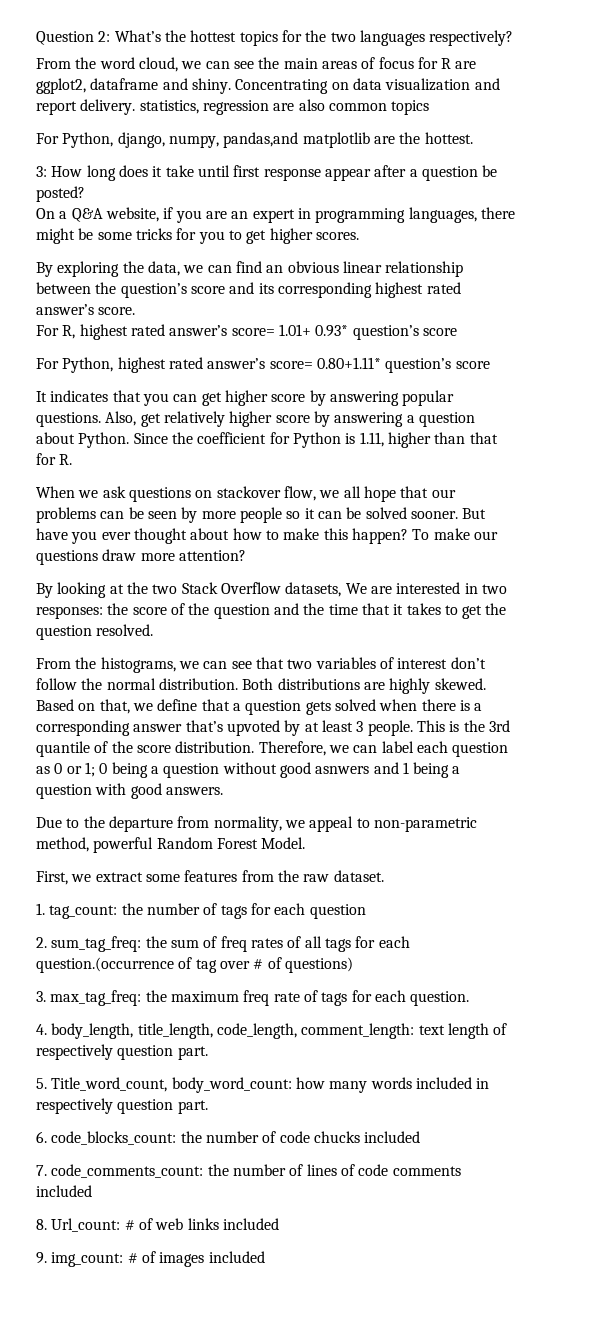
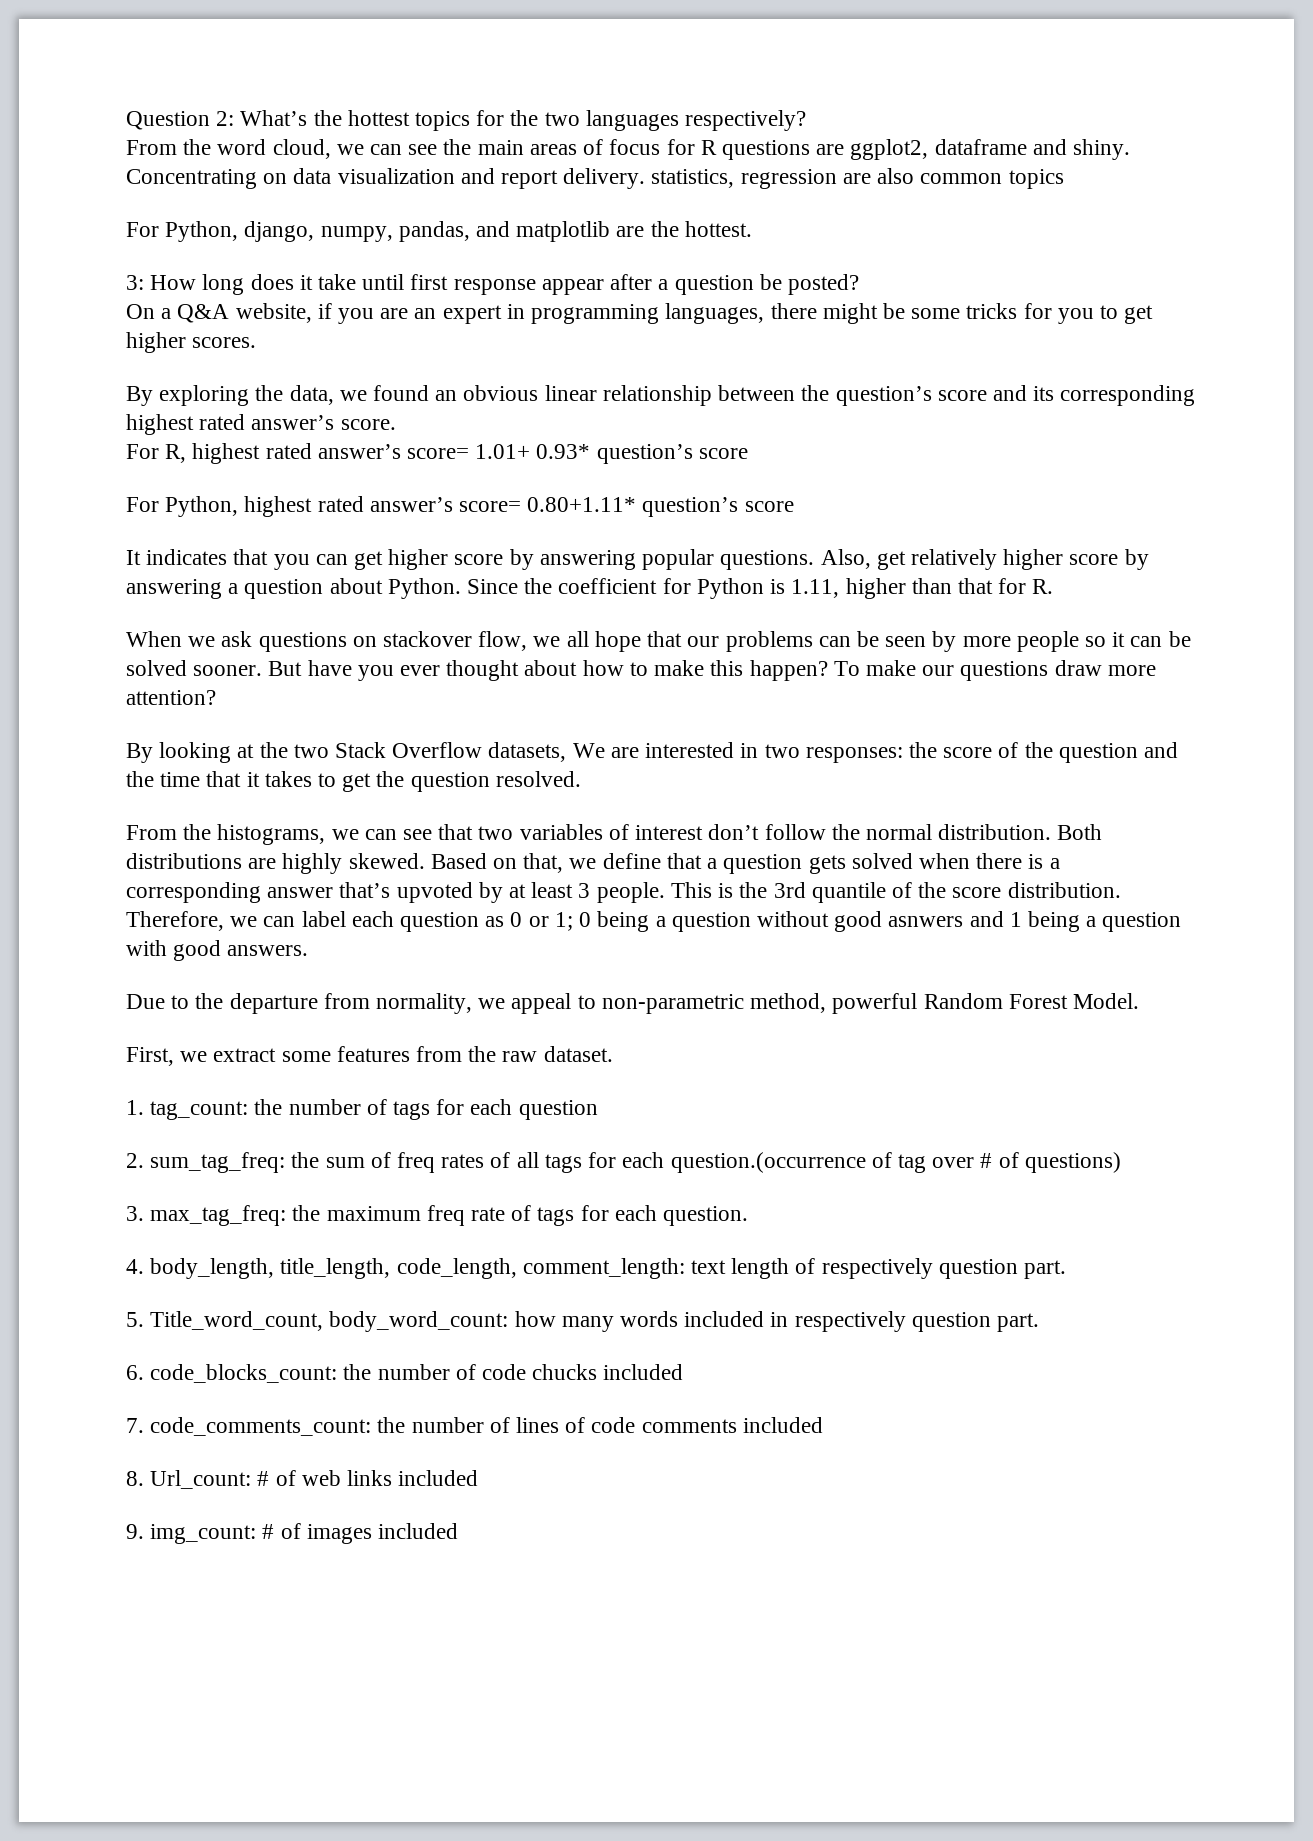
- From the word cloud, we can see the main areas of focus for R are ggplot2, dataframe and shiny.
+ From the word cloud, we can see the main areas of focus for R questions are ggplot2, dataframe and shiny.
- For Python, django, numpy, pandas,and matplotlib are the hottest.
+ For Python, django, numpy, pandas, and matplotlib are the hottest.
- By exploring the data, we can find an obvious linear relationship between the question’s score and its corresponding highest rated answer’s score.
+ By exploring the data, we found an obvious linear relationship between the question’s score and its corresponding highest rated answer’s score.

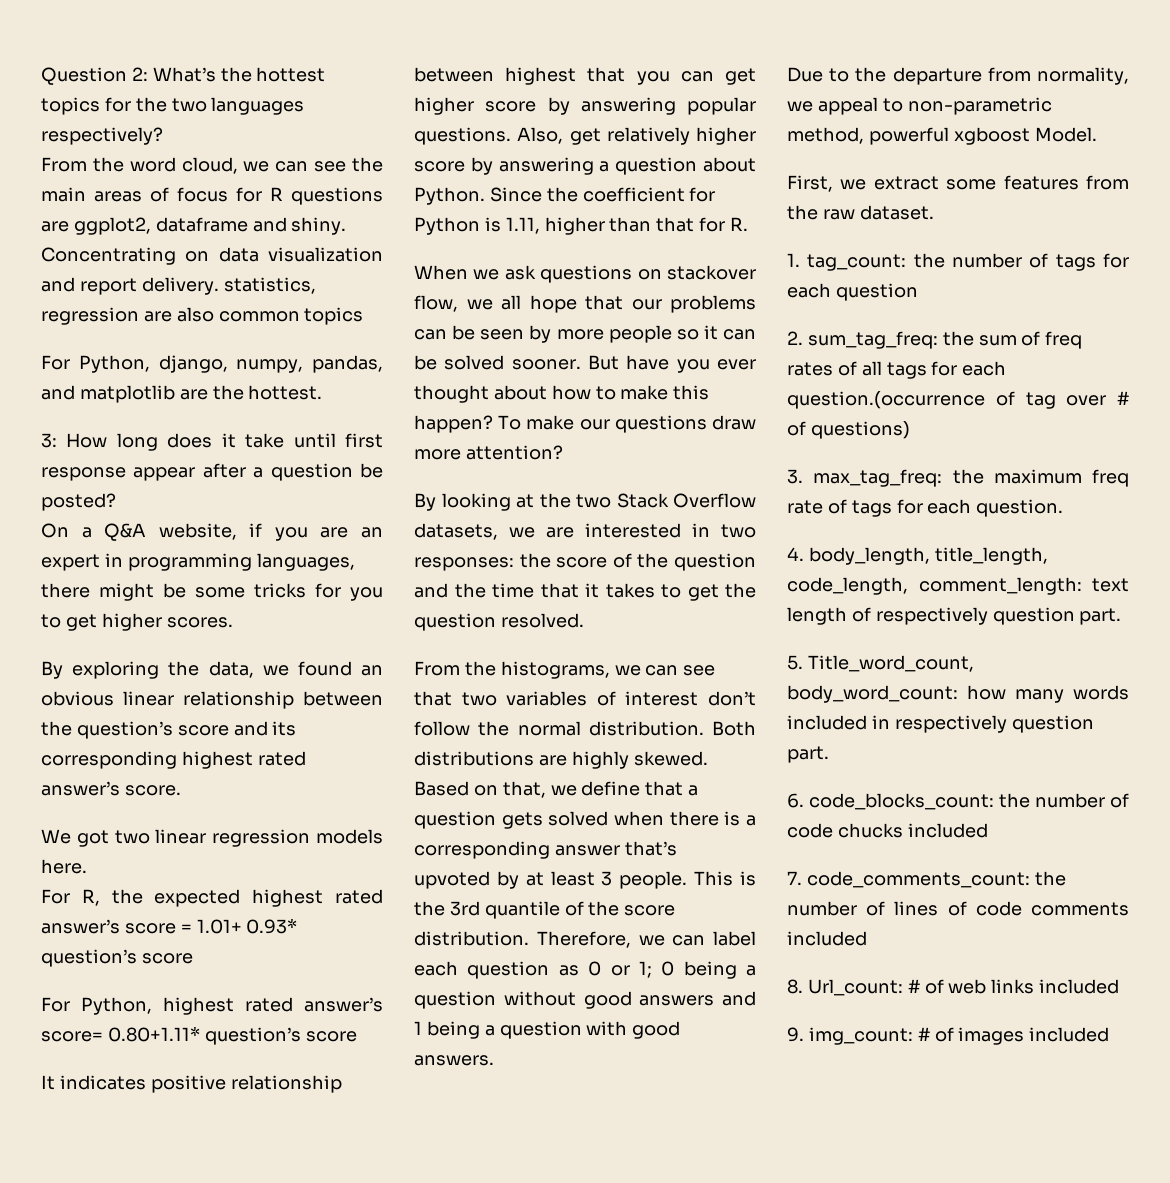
+ We got two linear regression models here.
- For R, highest rated answer’s score= 1.01+ 0.93* question’s score
+ For R, the expected highest rated answer’s score = 1.01+ 0.93* question’s score
- It indicates that you can get higher score by answering popular questions.
+ It indicates positive relationship between highest that you can get higher score by answering popular questions.
- By looking at the two Stack Overflow datasets, We are interested in two responses: the score of the question and the time that it takes to get the question resolved.
+ By looking at the two Stack Overflow datasets, we are interested in two responses: the score of the question and the time that it takes to get the question resolved.
- Therefore, we can label each question as 0 or 1; 0 being a question without good asnwers and 1 being a question with good answers.
+ Therefore, we can label each question as 0 or 1; 0 being a question without good answers and 1 being a question with good answers.
- Due to the departure from normality, we appeal to non-parametric method, powerful Random Forest Model.
+ Due to the departure from normality, we appeal to non-parametric method, powerful xgboost Model.

